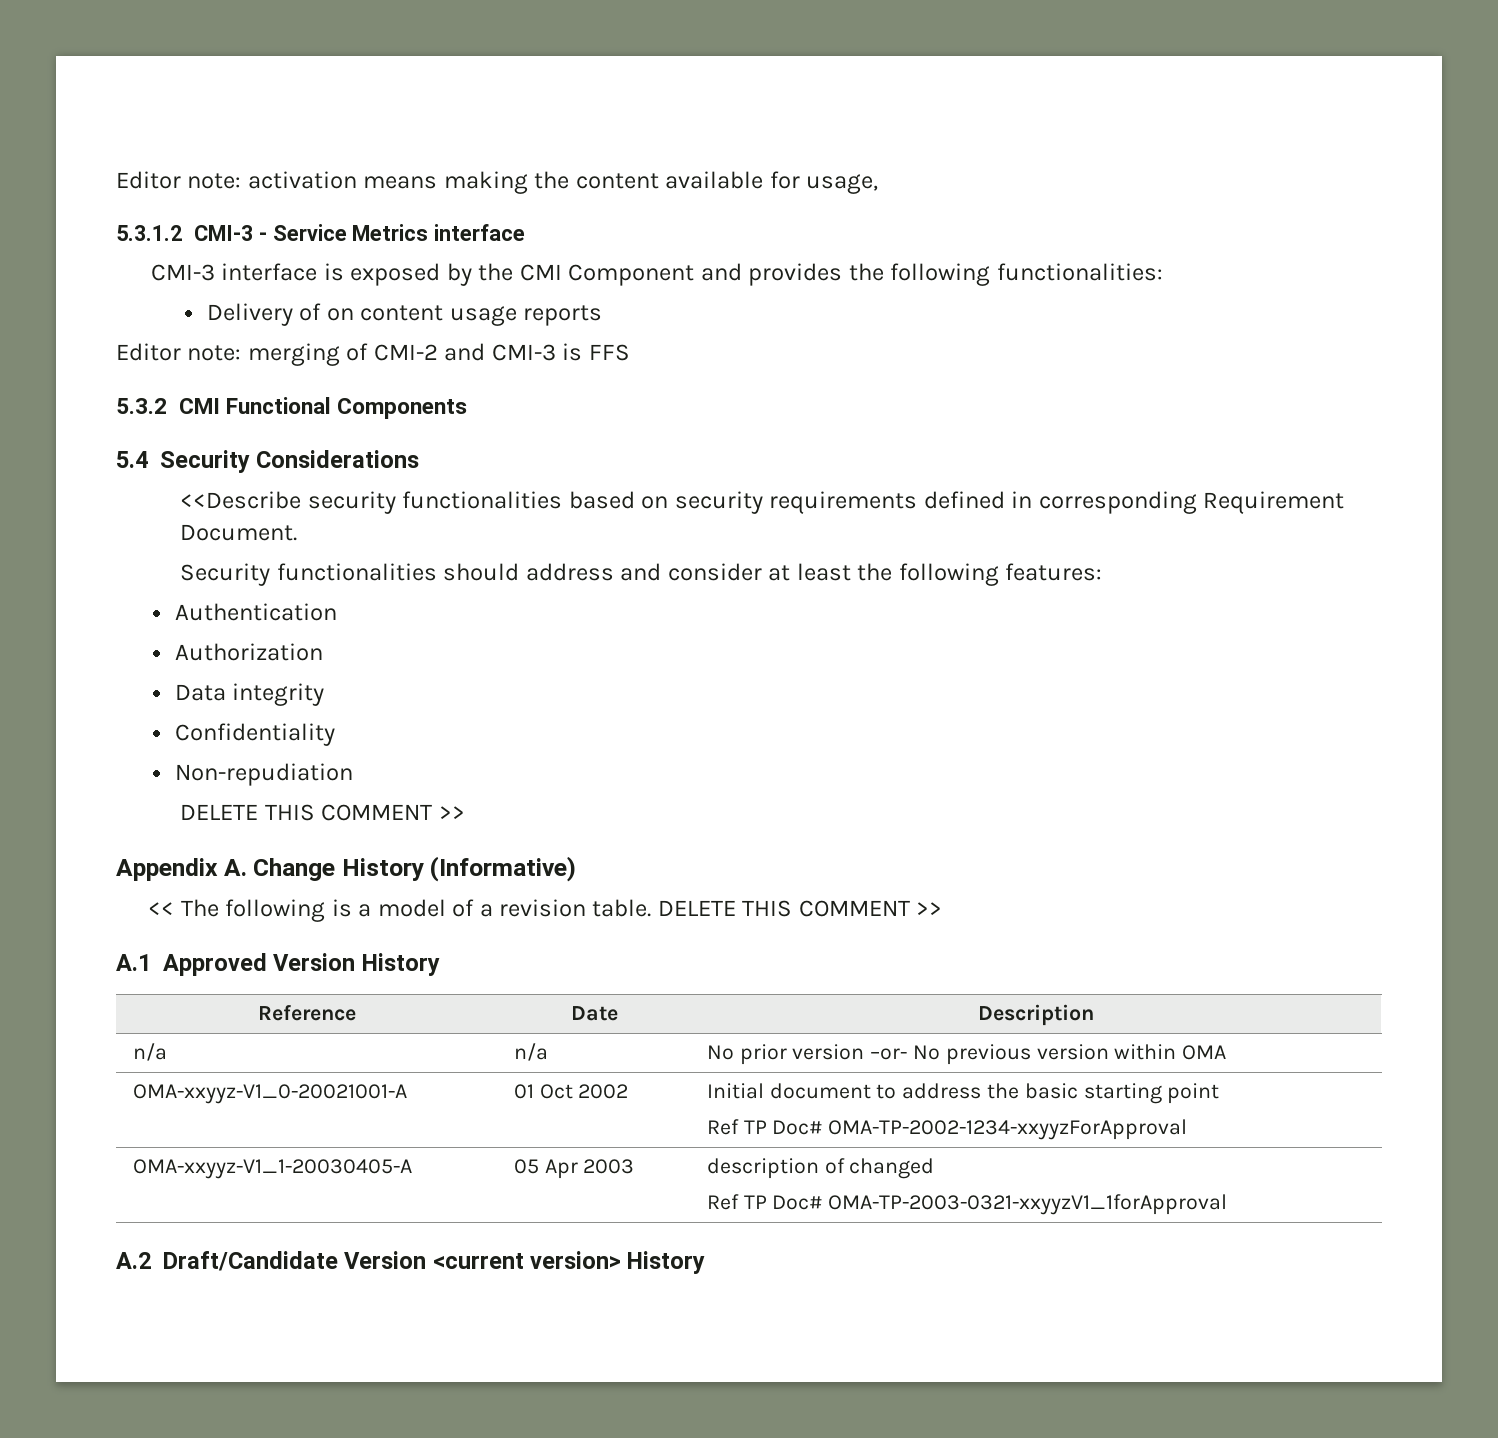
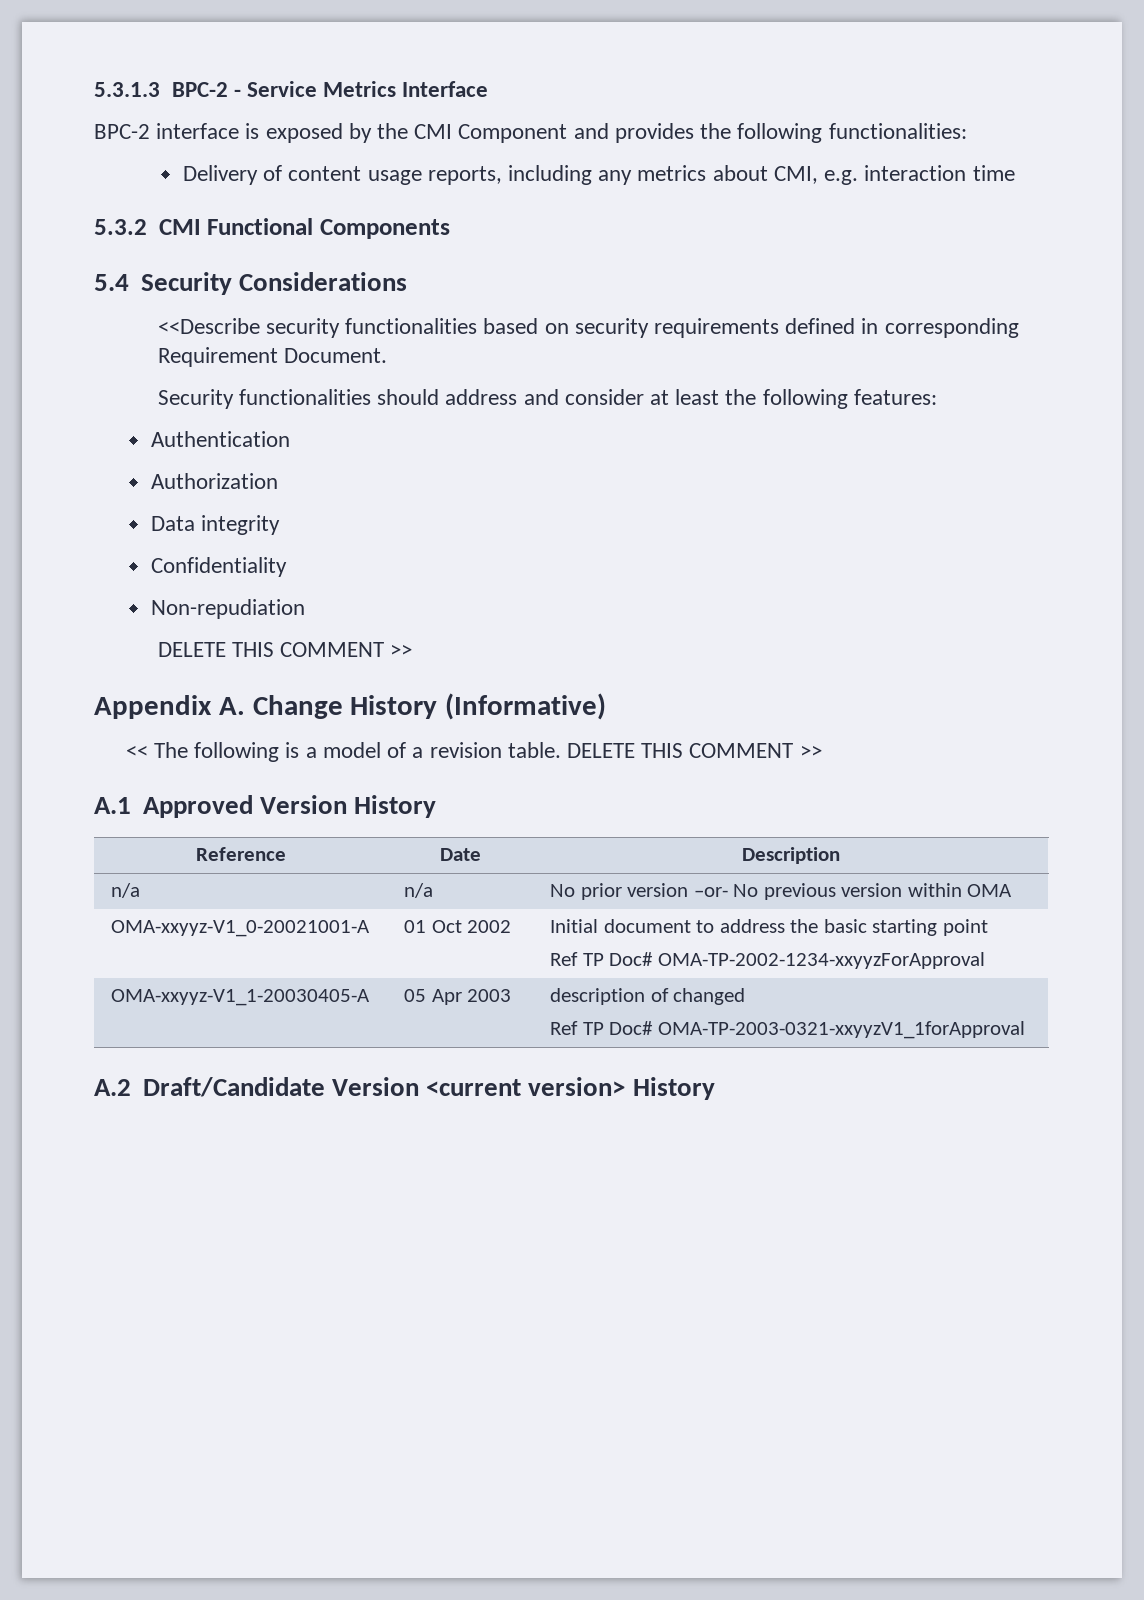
- Editor note: activation means making the content available for usage,
- 5.3.1.2 CMI-3 - Service Metrics interface
- CMI-3 interface is exposed by the CMI Component and provides the following functionalities:
+ 5.3.1.3 BPC-2 - Service Metrics Interface
+ BPC-2 interface is exposed by the CMI Component and provides the following functionalities:
- Delivery of on content usage reports
- Editor note: merging of CMI-2 and CMI-3 is FFS
+ Delivery of content usage reports, including any metrics about CMI, e.g. interaction time

